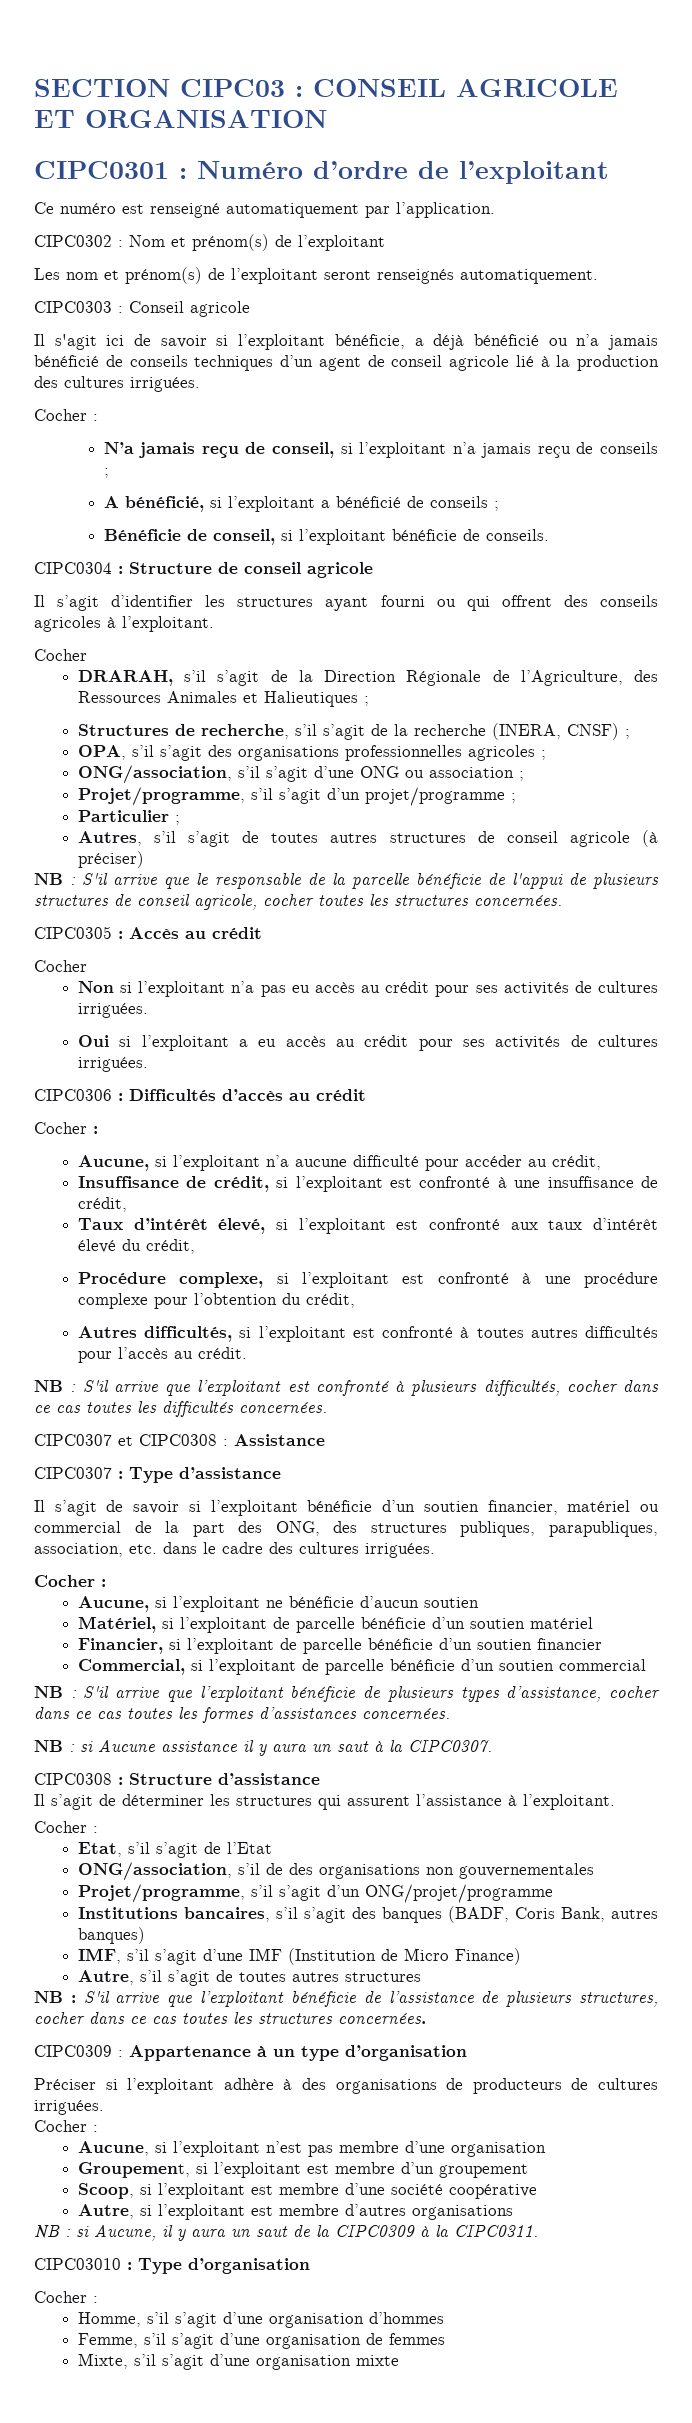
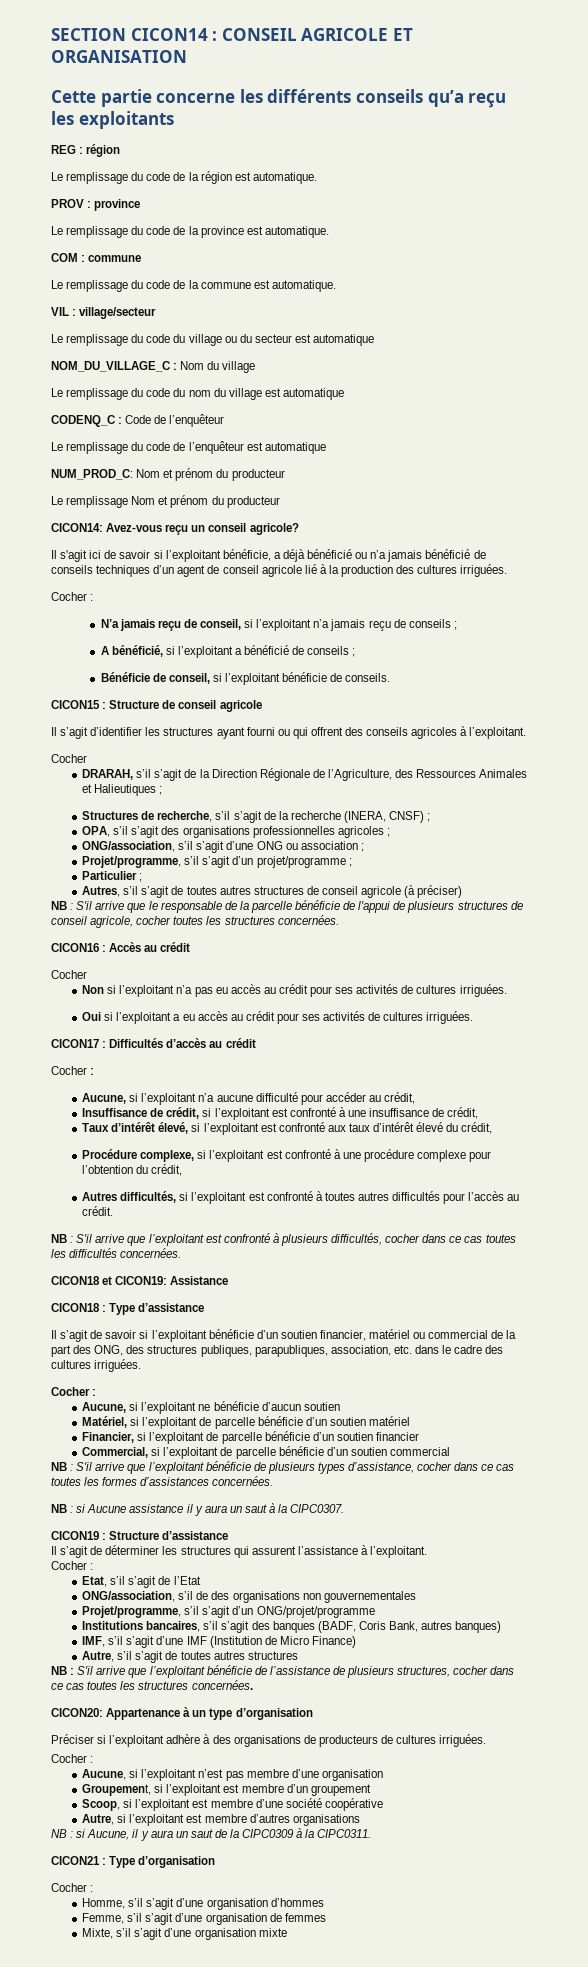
- SECTION CIPC03 : CONSEIL AGRICOLE ET ORGANISATION
+ SECTION CICON14 : CONSEIL AGRICOLE ET ORGANISATION
- CIPC0301 : Numéro d’ordre de l’exploitant
- Ce numéro est renseigné automatiquement par l’application.
- CIPC0302 : Nom et prénom(s) de l’exploitant
- Les nom et prénom(s) de l’exploitant seront renseignés automatiquement.
- CIPC0303 : Conseil agricole
+ Cette partie concerne les différents conseils qu’a reçu les exploitants
+ REG : région
+ Le remplissage du code de la région est automatique.
+ PROV : province
+ Le remplissage du code de la province est automatique.
+ COM : commune
+ Le remplissage du code de la commune est automatique.
+ VIL : village/secteur
+ Le remplissage du code du village ou du secteur est automatique
+ NOM_DU_VILLAGE_C : Nom du village
+ Le remplissage du code du nom du village est automatique
+ CODENQ_C : Code de l’enquêteur
+ Le remplissage du code de l’enquêteur est automatique
+ NUM_PROD_C: Nom et prénom du producteur
+ Le remplissage Nom et prénom du producteur
+ CICON14: Avez-vous reçu un conseil agricole?
- CIPC0304 : Structure de conseil agricole
+ CICON15 : Structure de conseil agricole
- CIPC0305 : Accès au crédit
+ CICON16 : Accès au crédit
- CIPC0306 : Difficultés d’accès au crédit
+ CICON17 : Difficultés d’accès au crédit
- CIPC0307 et CIPC0308 : Assistance
+ CICON18 et CICON19: Assistance
- CIPC0307 : Type d’assistance
+ CICON18 : Type d’assistance
- CIPC0308 : Structure d’assistance
+ CICON19 : Structure d’assistance
- CIPC0309 : Appartenance à un type d’organisation
+ CICON20: Appartenance à un type d’organisation
- CIPC03010 : Type d’organisation
+ CICON21 : Type d’organisation

